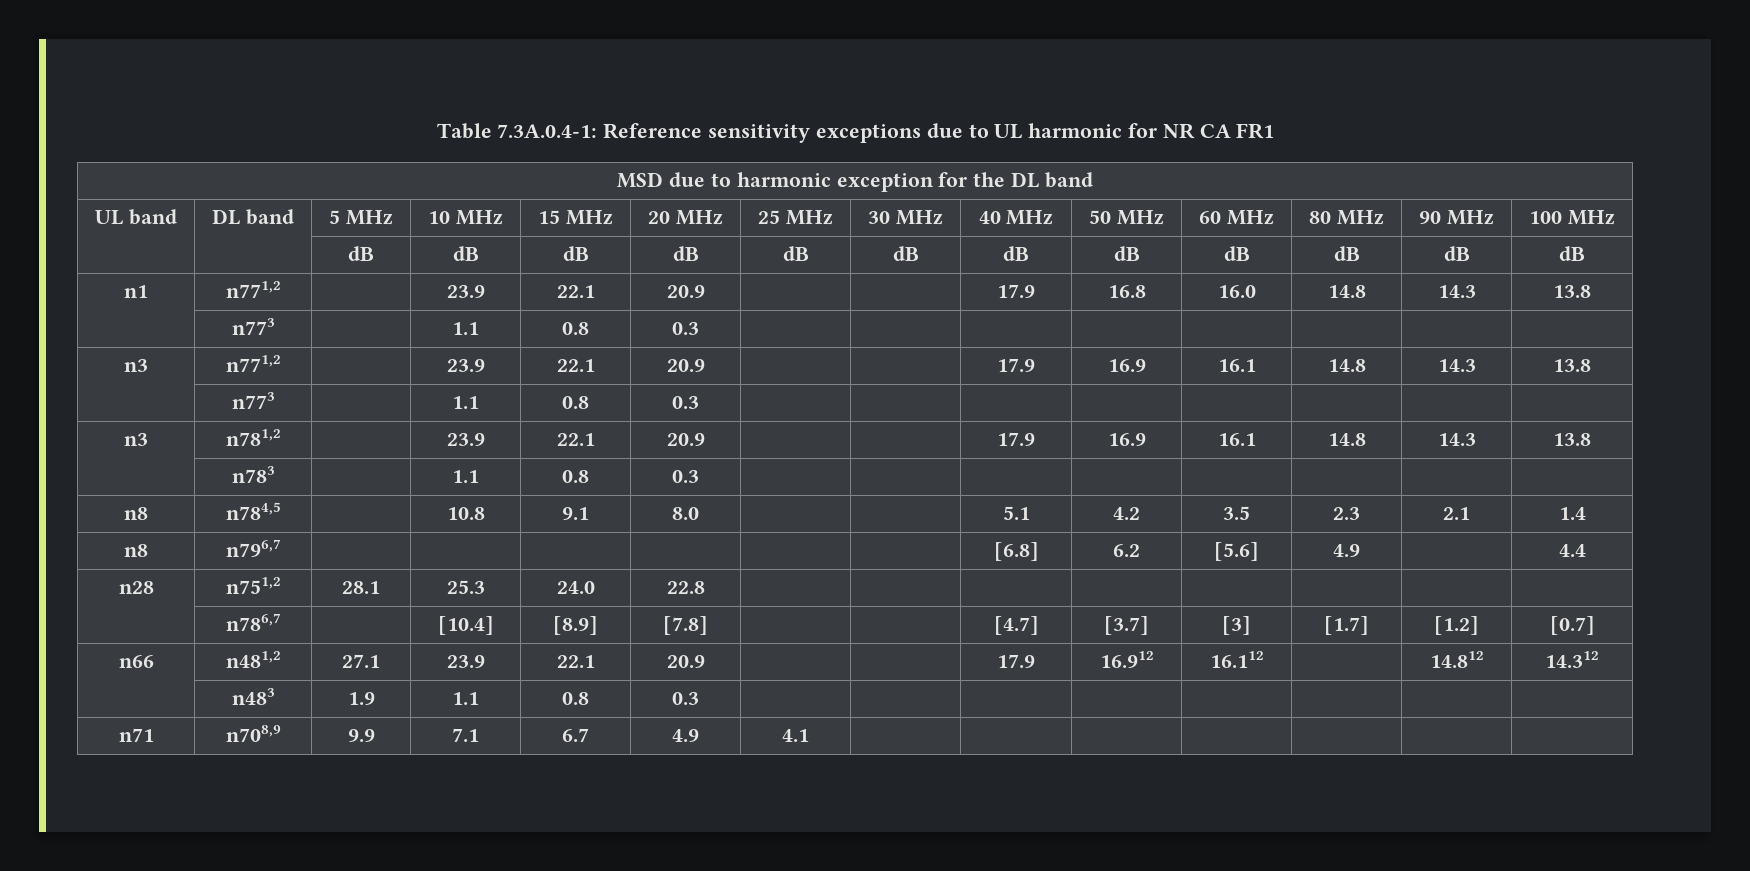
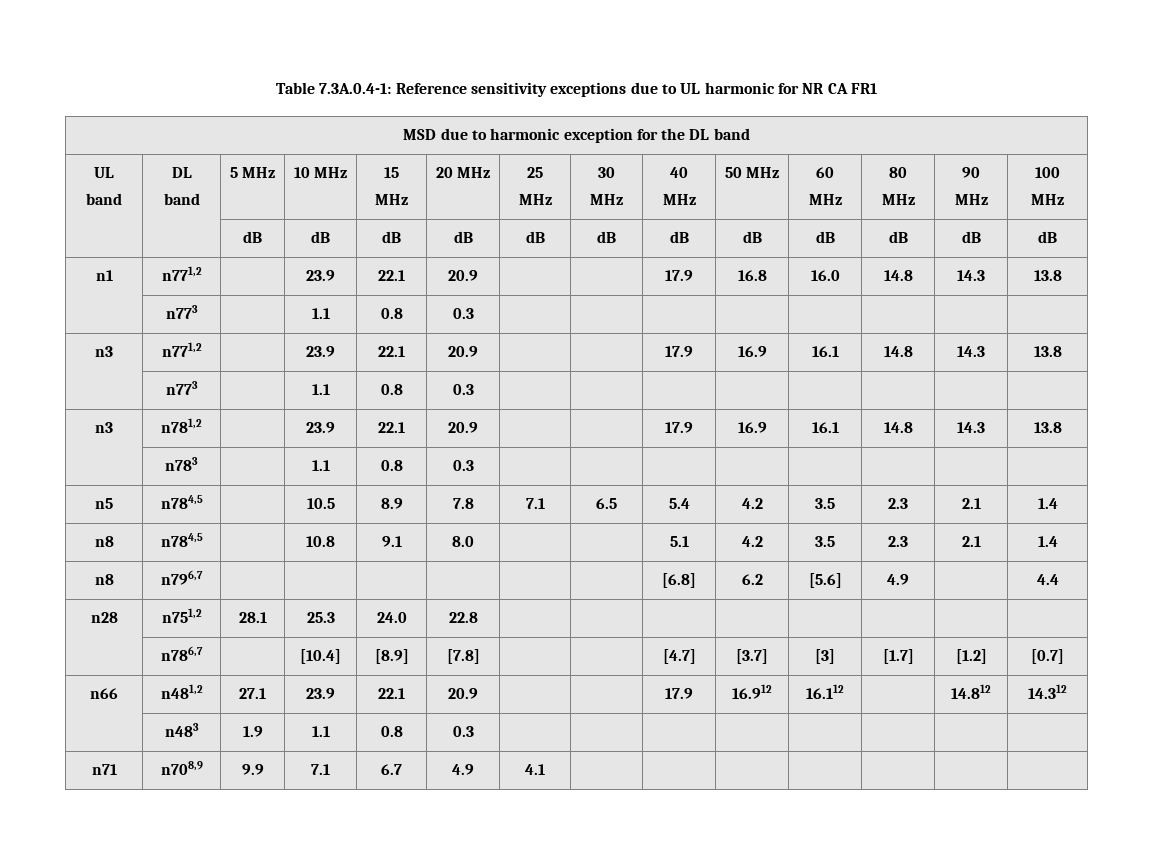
+ n5 | n784,5 | | 10.5 | 8.9 | 7.8 | 7.1 | 6.5 | 5.4 | 4.2 | 3.5 | 2.3 | 2.1 | 1.4

